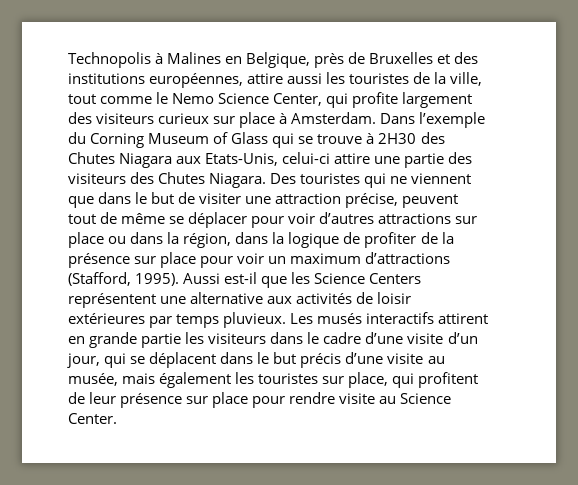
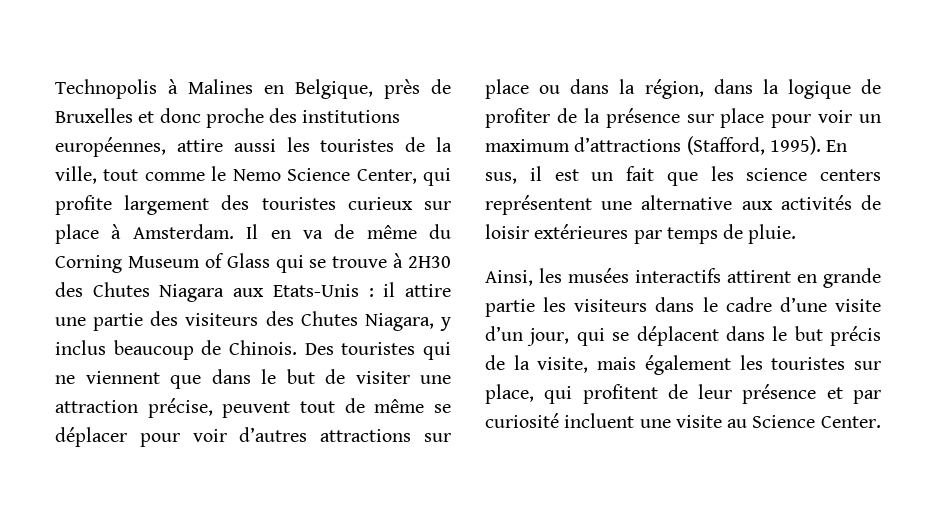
- Technopolis à Malines en Belgique, près de Bruxelles et des institutions européennes, attire aussi les touristes de la ville, tout comme le Nemo Science Center, qui profite largement des visiteurs curieux sur place à Amsterdam.
+ Technopolis à Malines en Belgique, près de Bruxelles et donc proche des institutions européennes, attire aussi les touristes de la ville, tout comme le Nemo Science Center, qui profite largement des touristes curieux sur place à Amsterdam.
- Dans l’exemple du Corning Museum of Glass qui se trouve à 2H30 des Chutes Niagara aux Etats-Unis, celui-ci attire une partie des visiteurs des Chutes Niagara.
+ Il en va de même du Corning Museum of Glass qui se trouve à 2H30 des Chutes Niagara aux Etats-Unis : il attire une partie des visiteurs des Chutes Niagara, y inclus beaucoup de Chinois.
- Aussi est-il que les Science Centers représentent une alternative aux activités de loisir extérieures par temps pluvieux. Les musés interactifs attirent en grande partie les visiteurs dans le cadre d’une visite d’un jour, qui se déplacent dans le but précis d’une visite au musée, mais également les touristes sur place, qui profitent de leur présence sur place pour rendre visite au Science Center.
+ En sus, il est un fait que les science centers représentent une alternative aux activités de loisir extérieures par temps de pluie.
+ Ainsi, les musées interactifs attirent en grande partie les visiteurs dans le cadre d’une visite d’un jour, qui se déplacent dans le but précis de la visite, mais également les touristes sur place, qui profitent de leur présence et par curiosité incluent une visite au Science Center.

